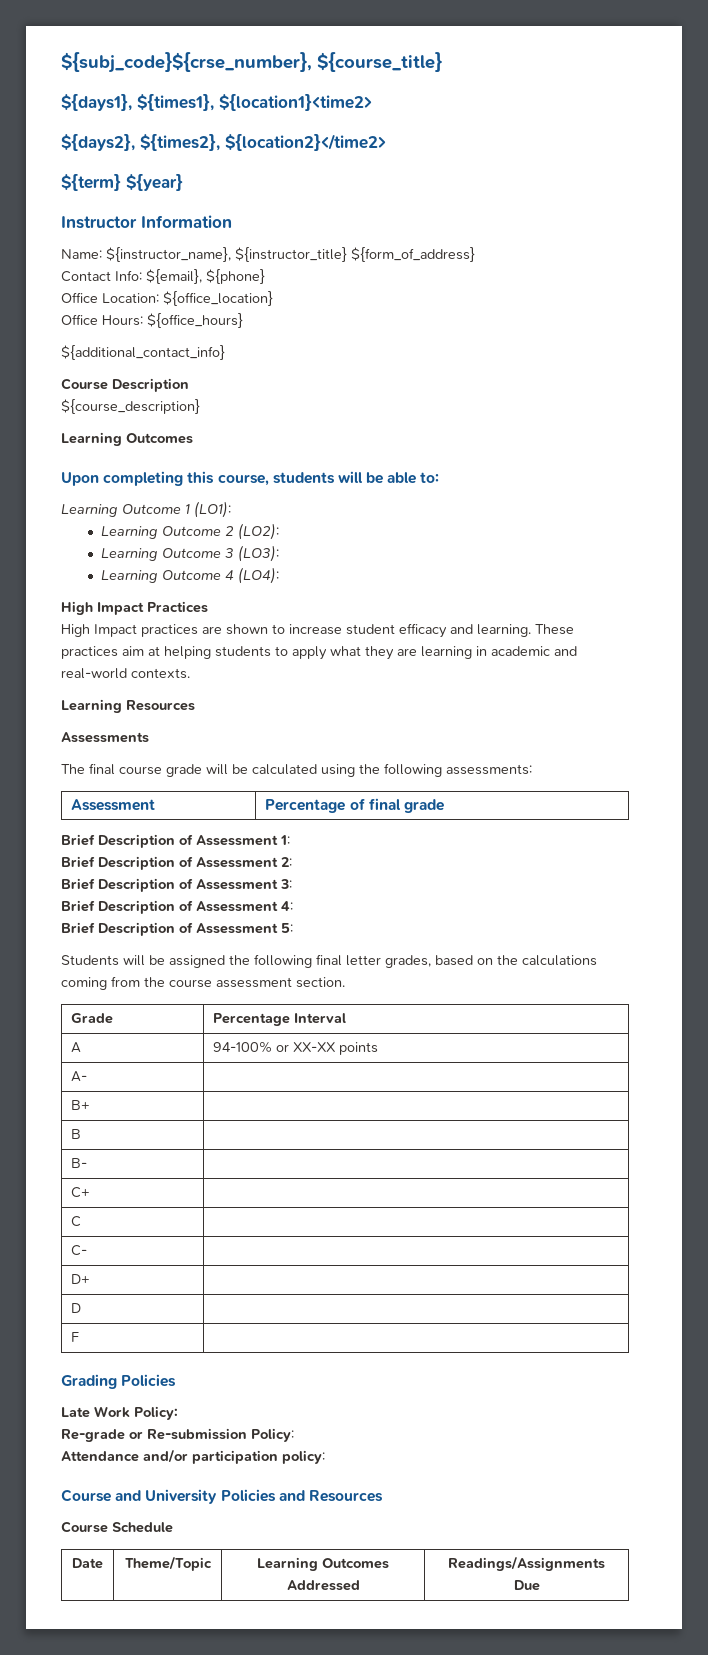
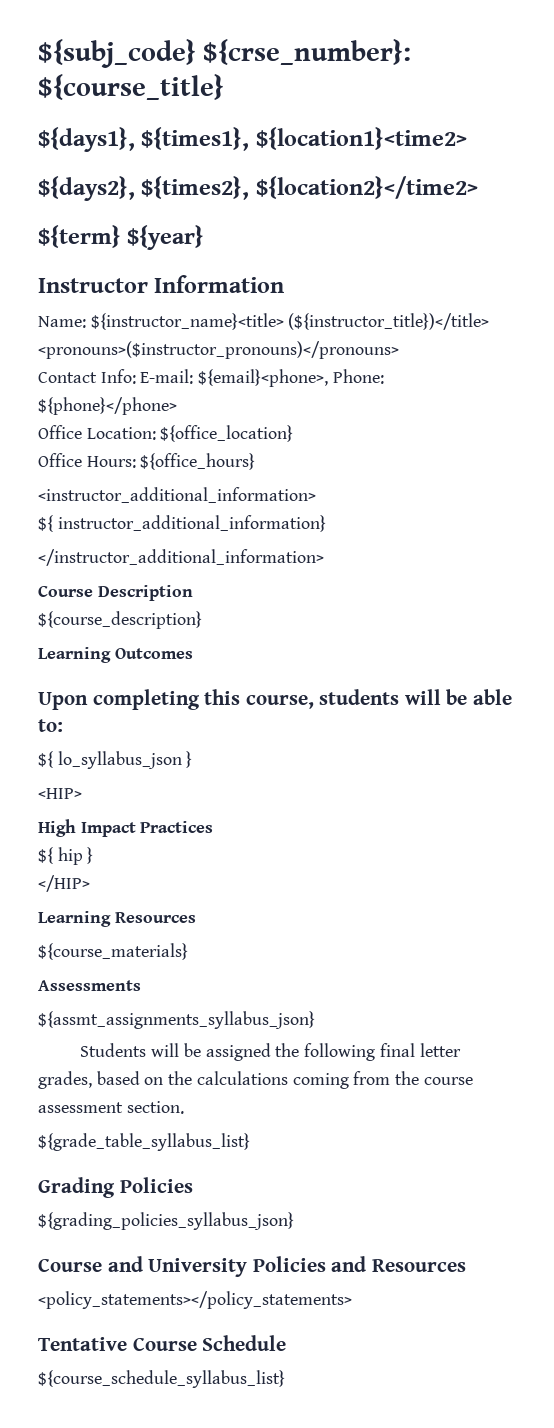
- ${subj_code}${crse_number}, ${course_title}
+ ${subj_code} ${crse_number}: ${course_title}
- Name: ${instructor_name}, ${instructor_title} ${form_of_address}
+ Name: ${instructor_name}<title> (${instructor_title})</title> <pronouns>($instructor_pronouns)</pronouns>
- Contact Info: ${email}, ${phone}
+ Contact Info: E-mail: ${email}<phone>, Phone: ${phone}</phone>
- ${additional_contact_info}
+ <instructor_additional_information>
+ ${ instructor_additional_information}
+ </instructor_additional_information>
- Learning Outcome 1 (LO1):
- Learning Outcome 2 (LO2):
- Learning Outcome 3 (LO3):
- Learning Outcome 4 (LO4):
+ ${ lo_syllabus_json }
+ <HIP>
  High Impact Practices
- High Impact practices are shown to increase student efficacy and learning. These practices aim at helping students to apply what they are learning in academic and real-world contexts.
+ ${ hip }
+ </HIP>
+ ${course_materials}
- The final course grade will be calculated using the following assessments:
- Assessment | Percentage of final grade
- Brief Description of Assessment 1:
- Brief Description of Assessment 2:
- Brief Description of Assessment 3:
- Brief Description of Assessment 4:
- Brief Description of Assessment 5:
+ ${assmt_assignments_syllabus_json}
- Grade | Percentage Interval
- A | 94-100% or XX-XX points
- A- |
- B+ |
- B |
- B- |
- C+ |
- C |
- C- |
- D+ |
- D |
- F |
+ ${grade_table_syllabus_list}
  Grading Policies
- Late Work Policy:
- Re-grade or Re-submission Policy:
- Attendance and/or participation policy:
+ ${grading_policies_syllabus_json}
- Course Schedule
+ <policy_statements></policy_statements>
+ Tentative Course Schedule
- Date | Theme/Topic | Learning Outcomes Addressed | Readings/Assignments Due
+ ${course_schedule_syllabus_list}

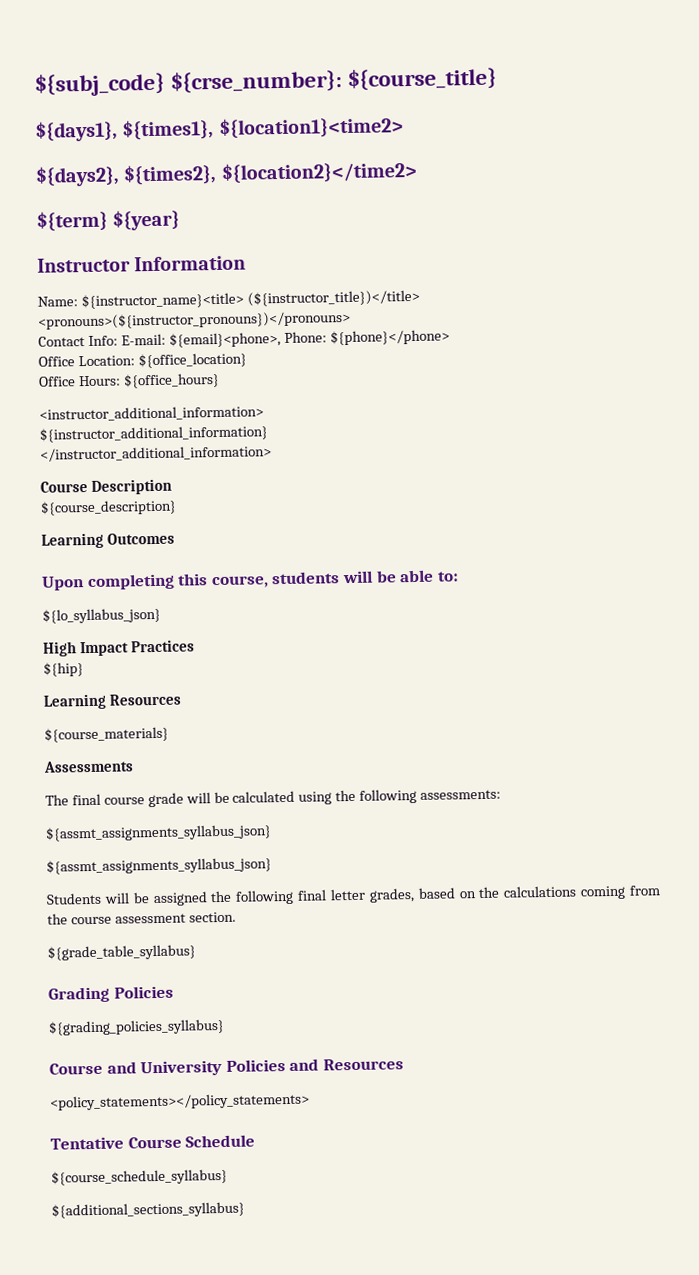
- Name: ${instructor_name}<title> (${instructor_title})</title> <pronouns>($instructor_pronouns)</pronouns>
+ Name: ${instructor_name}<title> (${instructor_title})</title> <pronouns>(${instructor_pronouns})</pronouns>
- ${ instructor_additional_information}
+ ${instructor_additional_information}
- ${ lo_syllabus_json }
- <HIP>
+ ${lo_syllabus_json}
- ${ hip }
- </HIP>
+ ${hip}
+ The final course grade will be calculated using the following assessments:
+ ${assmt_assignments_syllabus_json}
- ${grade_table_syllabus_list}
+ ${grade_table_syllabus}
- ${grading_policies_syllabus_json}
+ ${grading_policies_syllabus}
- ${course_schedule_syllabus_list}
+ ${course_schedule_syllabus}
+ ${additional_sections_syllabus}

